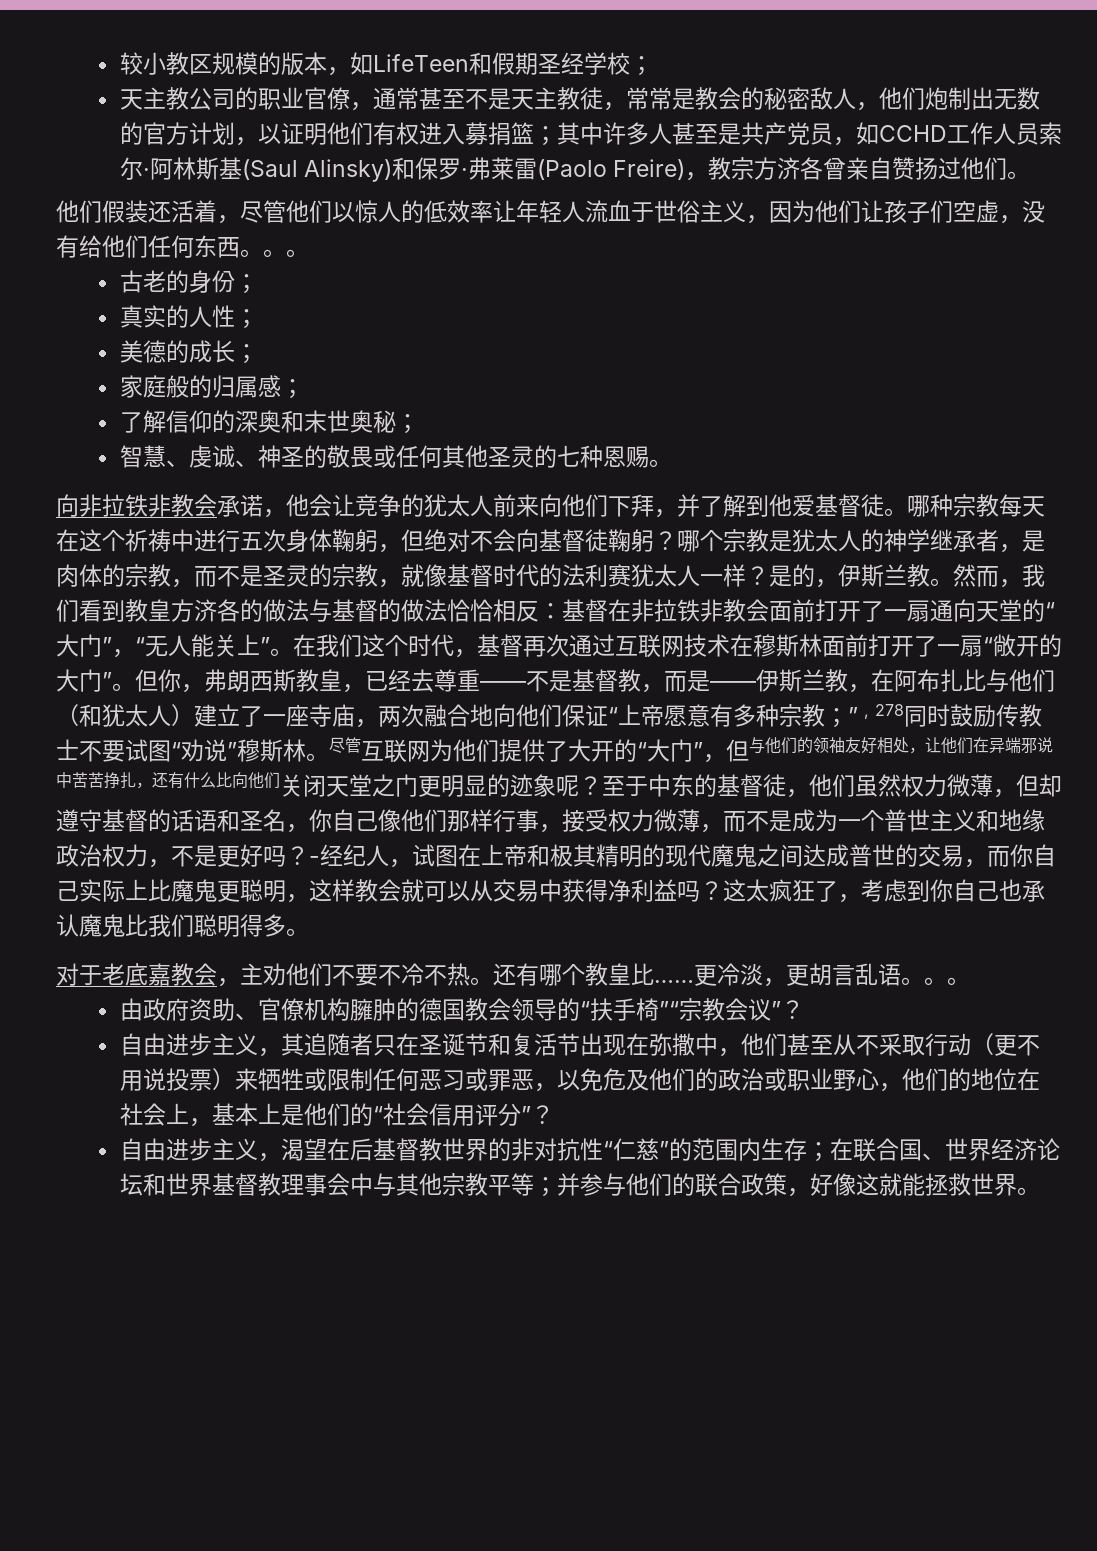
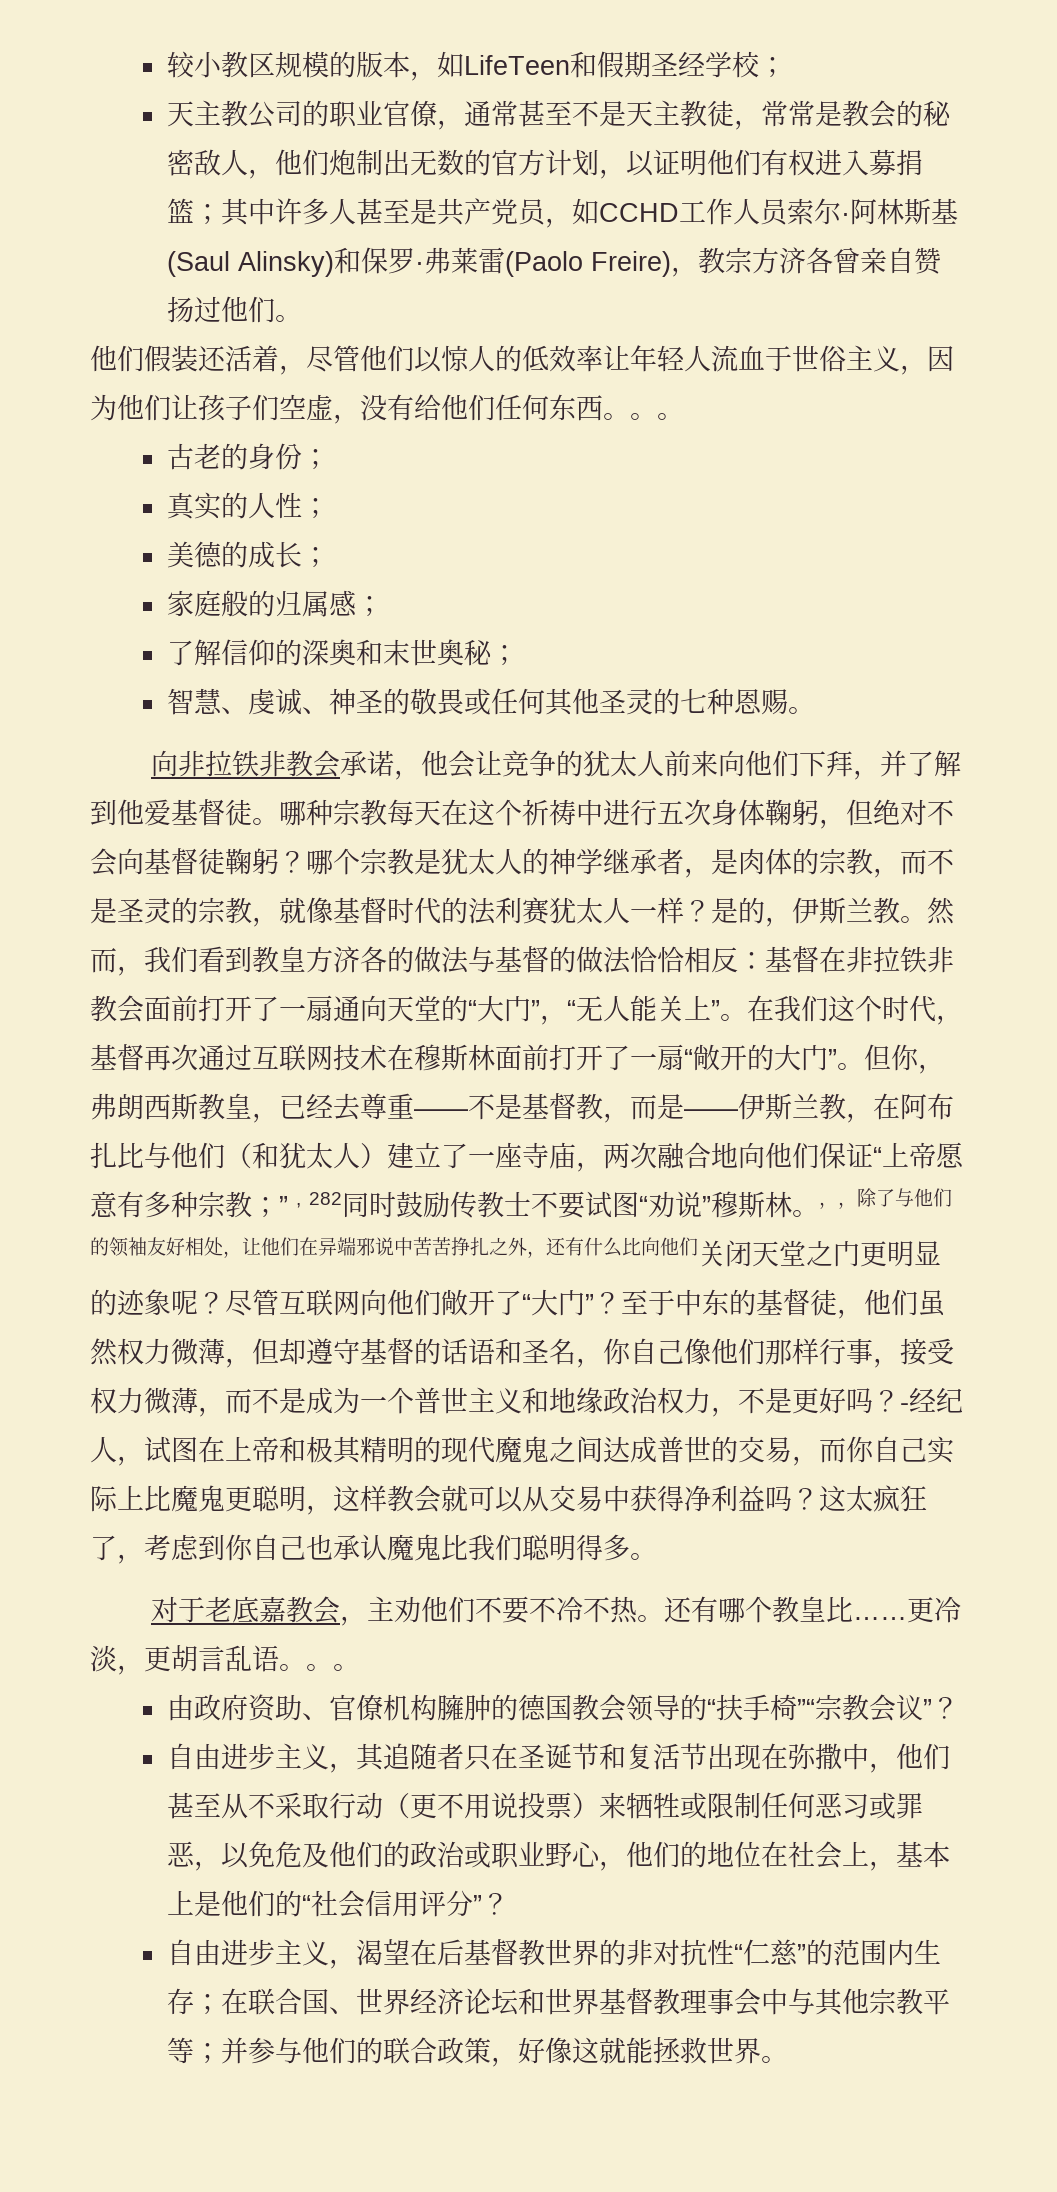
- 但你，弗朗西斯教皇，已经去尊重——不是基督教，而是——伊斯兰教，在阿布扎比与他们（和犹太人）建立了一座寺庙，两次融合地向他们保证“上帝愿意有多种宗教；” , 278同时鼓励传教士不要试图“劝说”穆斯林。
+ 但你，弗朗西斯教皇，已经去尊重——不是基督教，而是——伊斯兰教，在阿布扎比与他们（和犹太人）建立了一座寺庙，两次融合地向他们保证“上帝愿意有多种宗教；” , 282同时鼓励传教士不要试图“劝说”穆斯林。
- 尽管互联网为他们提供了大开的“大门”，但与他们的领袖友好相处，让他们在异端邪说中苦苦挣扎，还有什么比向他们关闭天堂之门更明显的迹象呢？
+ ，，除了与他们的领袖友好相处，让他们在异端邪说中苦苦挣扎之外，还有什么比向他们关闭天堂之门更明显的迹象呢？
+ 尽管互联网向他们敞开了“大门”？

